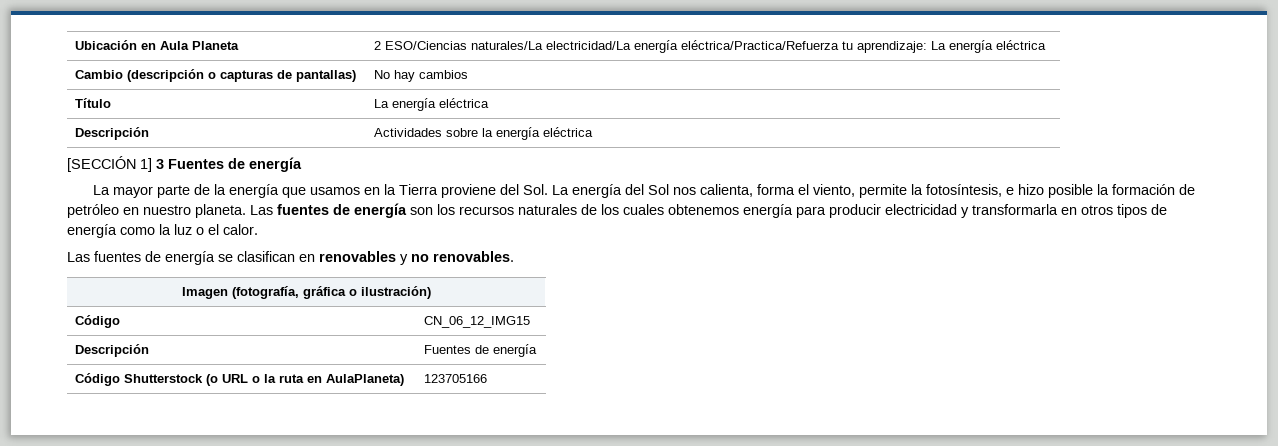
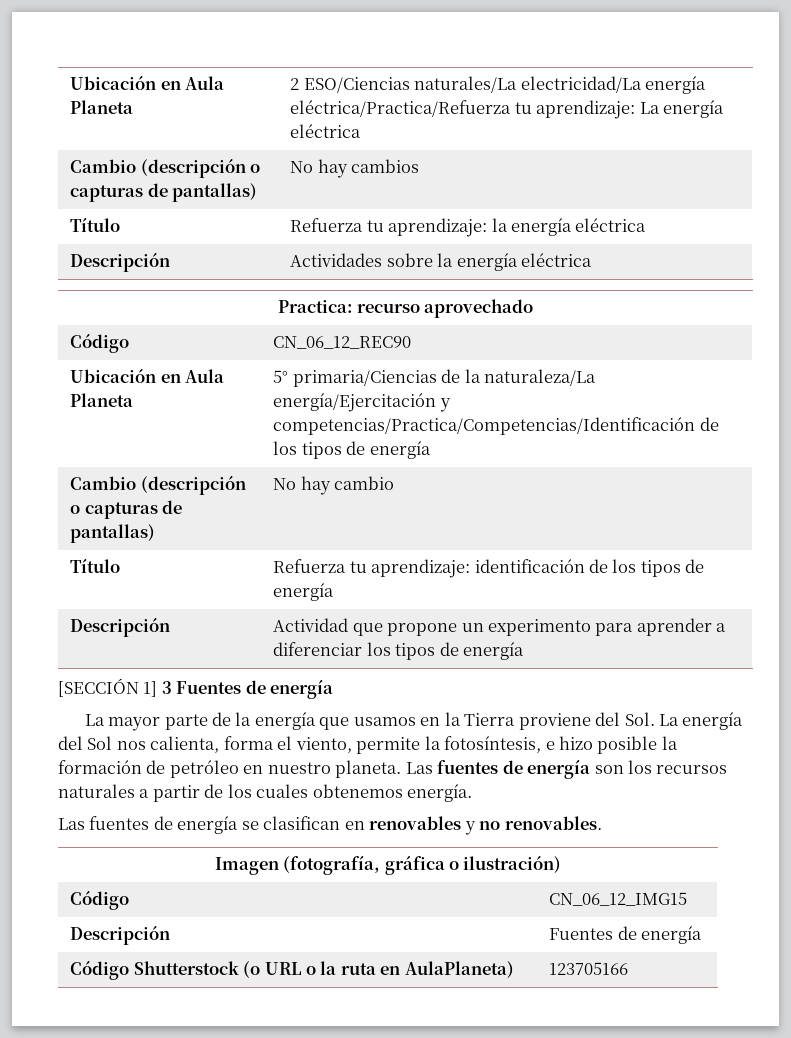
- Título | La energía eléctrica
+ Título | Refuerza tu aprendizaje: la energía eléctrica
+ Practica: recurso aprovechado
+ Código | CN_06_12_REC90
+ Ubicación en Aula Planeta | 5° primaria/Ciencias de la naturaleza/La energía/Ejercitación y competencias/Practica/Competencias/Identificación de los tipos de energía
+ Cambio (descripción o capturas de pantallas) | No hay cambio
+ Título | Refuerza tu aprendizaje: identificación de los tipos de energía
+ Descripción | Actividad que propone un experimento para aprender a diferenciar los tipos de energía
- Las fuentes de energía son los recursos naturales de los cuales obtenemos energía para producir electricidad y transformarla en otros tipos de energía como la luz o el calor.
+ Las fuentes de energía son los recursos naturales a partir de los cuales obtenemos energía.

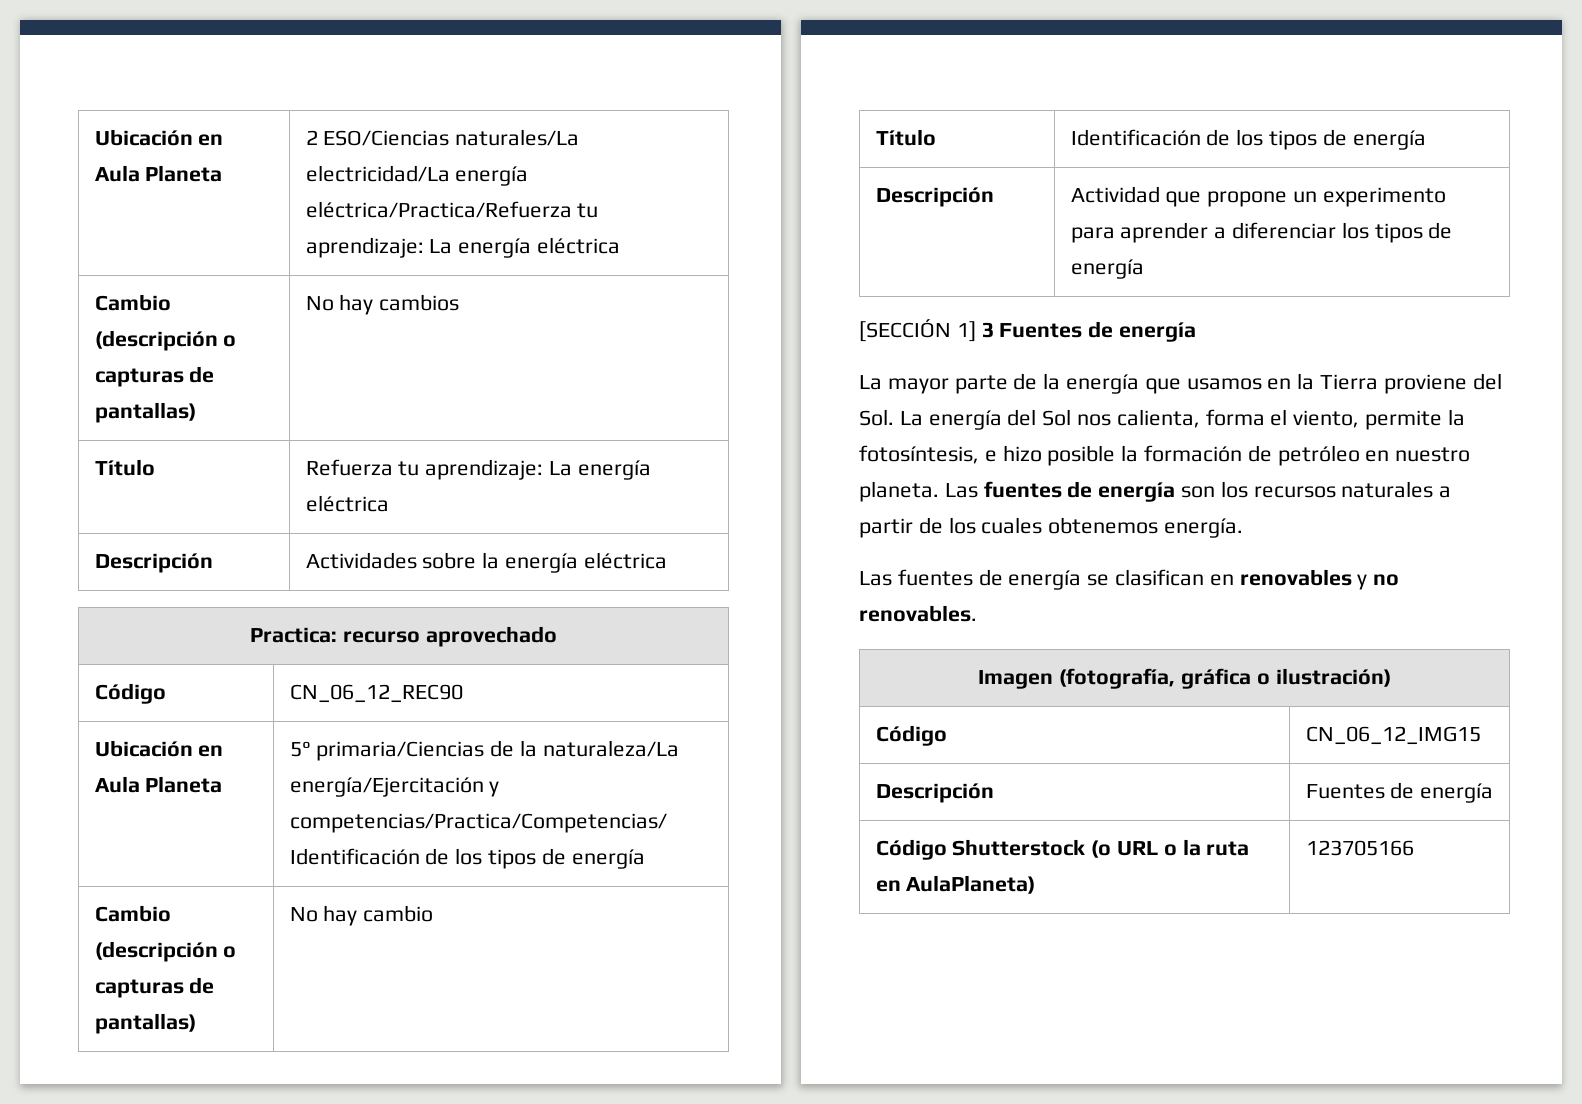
- Título | Refuerza tu aprendizaje: la energía eléctrica
+ Título | Refuerza tu aprendizaje: La energía eléctrica
- Título | Refuerza tu aprendizaje: identificación de los tipos de energía
+ Título | Identificación de los tipos de energía

